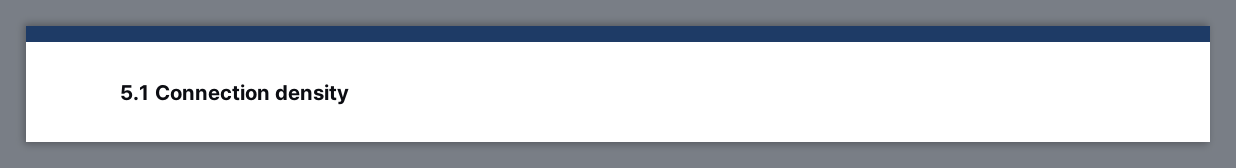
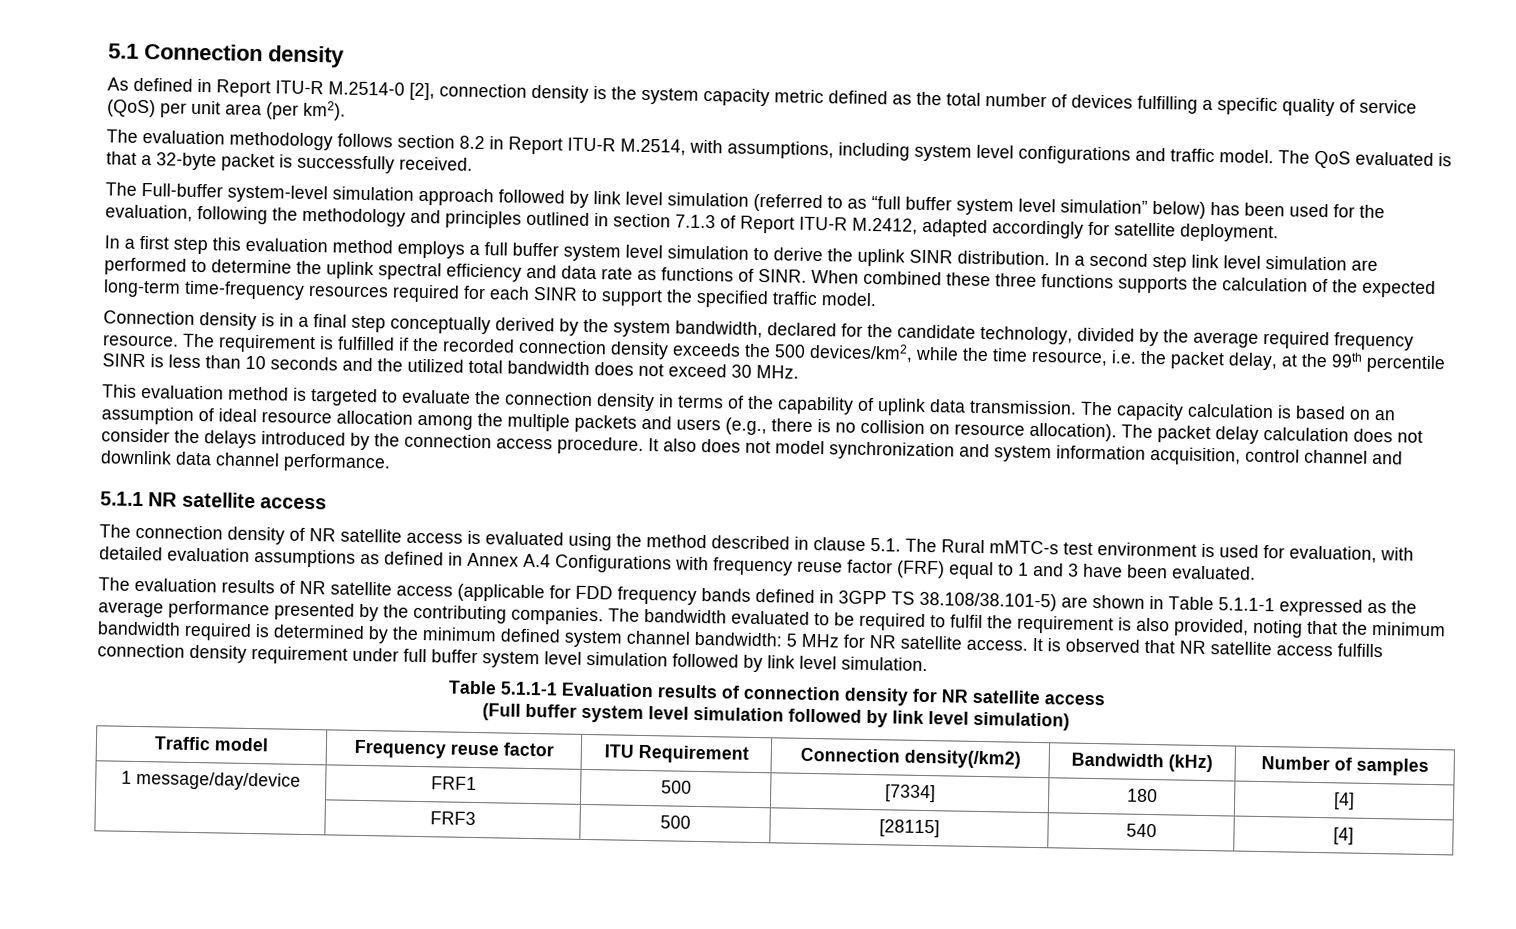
+ As defined in Report ITU-R M.2514-0 [2], connection density is the system capacity metric defined as the total number of devices fulfilling a specific quality of service (QoS) per unit area (per km2).
+ The evaluation methodology follows section 8.2 in Report ITU-R M.2514, with assumptions, including system level configurations and traffic model. The QoS evaluated is that a 32-byte packet is successfully received.
+ The Full-buffer system-level simulation approach followed by link level simulation (referred to as “full buffer system level simulation” below) has been used for the evaluation, following the methodology and principles outlined in section 7.1.3 of Report ITU-R M.2412, adapted accordingly for satellite deployment.
+ In a first step this evaluation method employs a full buffer system level simulation to derive the uplink SINR distribution. In a second step link level simulation are performed to determine the uplink spectral efficiency and data rate as functions of SINR. When combined these three functions supports the calculation of the expected long-term time-frequency resources required for each SINR to support the specified traffic model.
+ Connection density is in a final step conceptually derived by the system bandwidth, declared for the candidate technology, divided by the average required frequency resource. The requirement is fulfilled if the recorded connection density exceeds the 500 devices/km2, while the time resource, i.e. the packet delay, at the 99th percentile SINR is less than 10 seconds and the utilized total bandwidth does not exceed 30 MHz.
+ This evaluation method is targeted to evaluate the connection density in terms of the capability of uplink data transmission. The capacity calculation is based on an assumption of ideal resource allocation among the multiple packets and users (e.g., there is no collision on resource allocation). The packet delay calculation does not consider the delays introduced by the connection access procedure. It also does not model synchronization and system information acquisition, control channel and downlink data channel performance.
+ 5.1.1 NR satellite access
+ The connection density of NR satellite access is evaluated using the method described in clause 5.1. The Rural mMTC-s test environment is used for evaluation, with detailed evaluation assumptions as defined in Annex A.4 Configurations with frequency reuse factor (FRF) equal to 1 and 3 have been evaluated.
+ The evaluation results of NR satellite access (applicable for FDD frequency bands defined in 3GPP TS 38.108/38.101-5) are shown in Table 5.1.1-1 expressed as the average performance presented by the contributing companies. The bandwidth evaluated to be required to fulfil the requirement is also provided, noting that the minimum bandwidth required is determined by the minimum defined system channel bandwidth: 5 MHz for NR satellite access. It is observed that NR satellite access fulfills connection density requirement under full buffer system level simulation followed by link level simulation.
+ Table 5.1.1-1 Evaluation results of connection density for NR satellite access
+ (Full buffer system level simulation followed by link level simulation)
+ Traffic model | Frequency reuse factor | ITU Requirement | Connection density(/km2) | Bandwidth (kHz) | Number of samples
+ 1 message/day/device | FRF1 | 500 | [7334] | 180 | [4]
+ | FRF3 | 500 | [28115] | 540 | [4]

